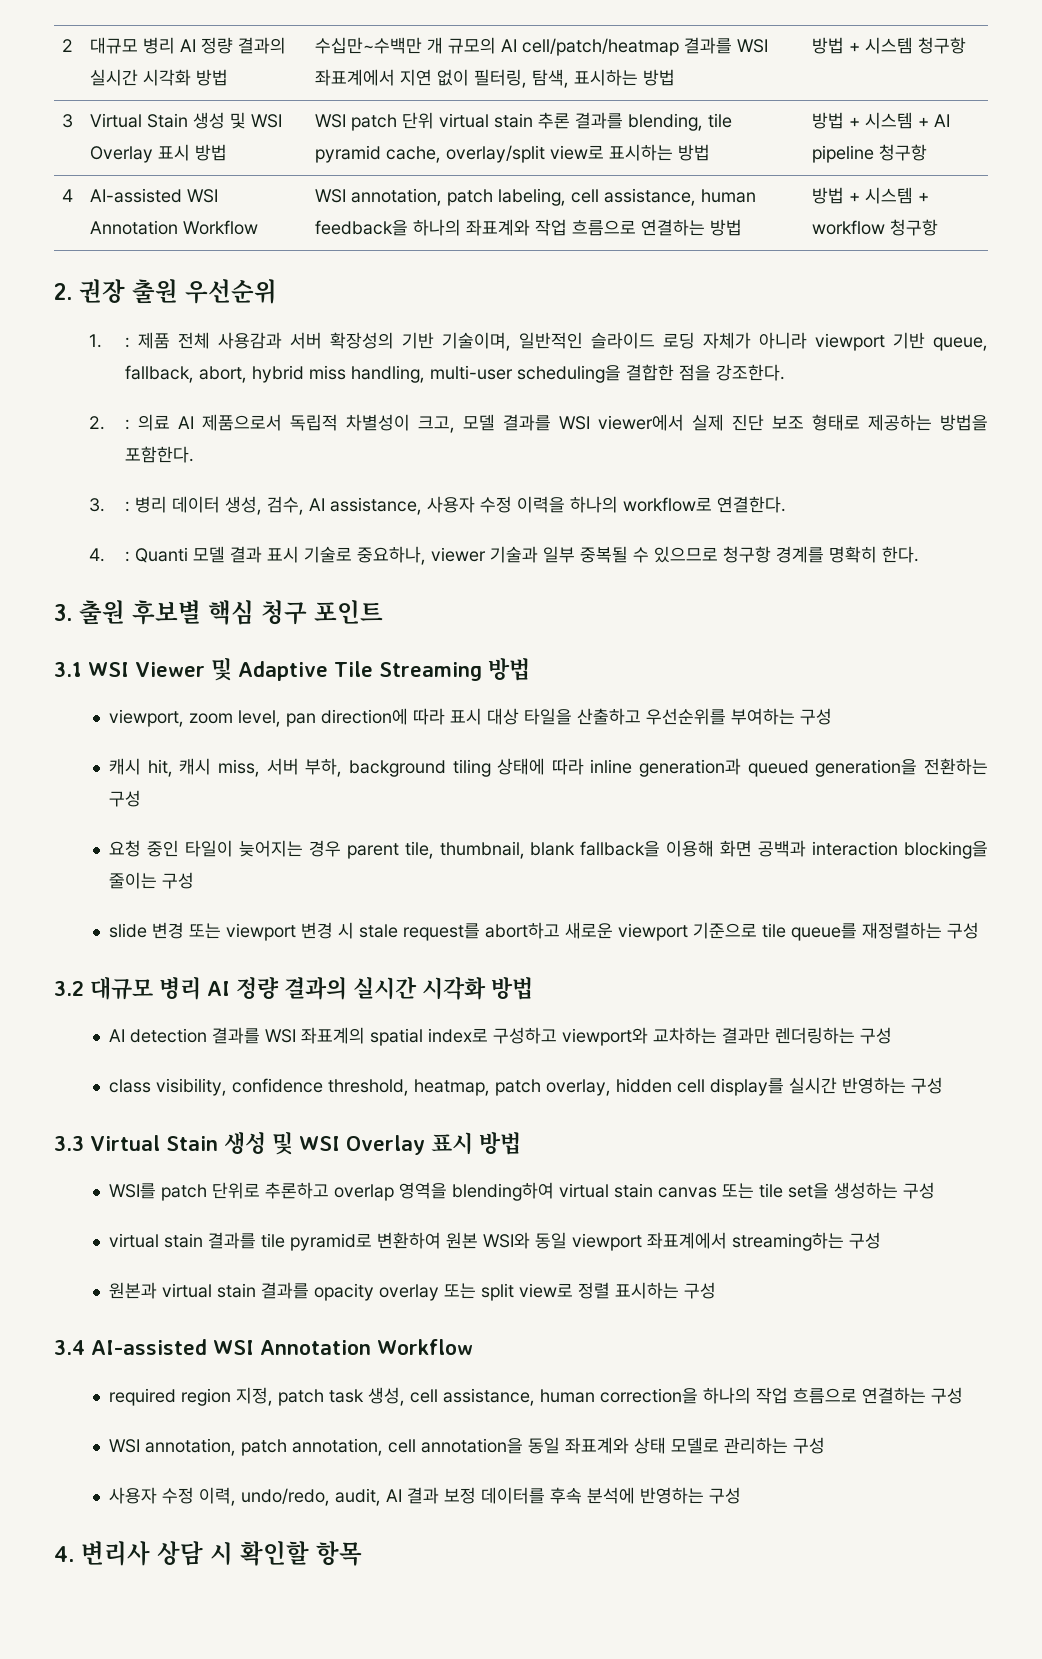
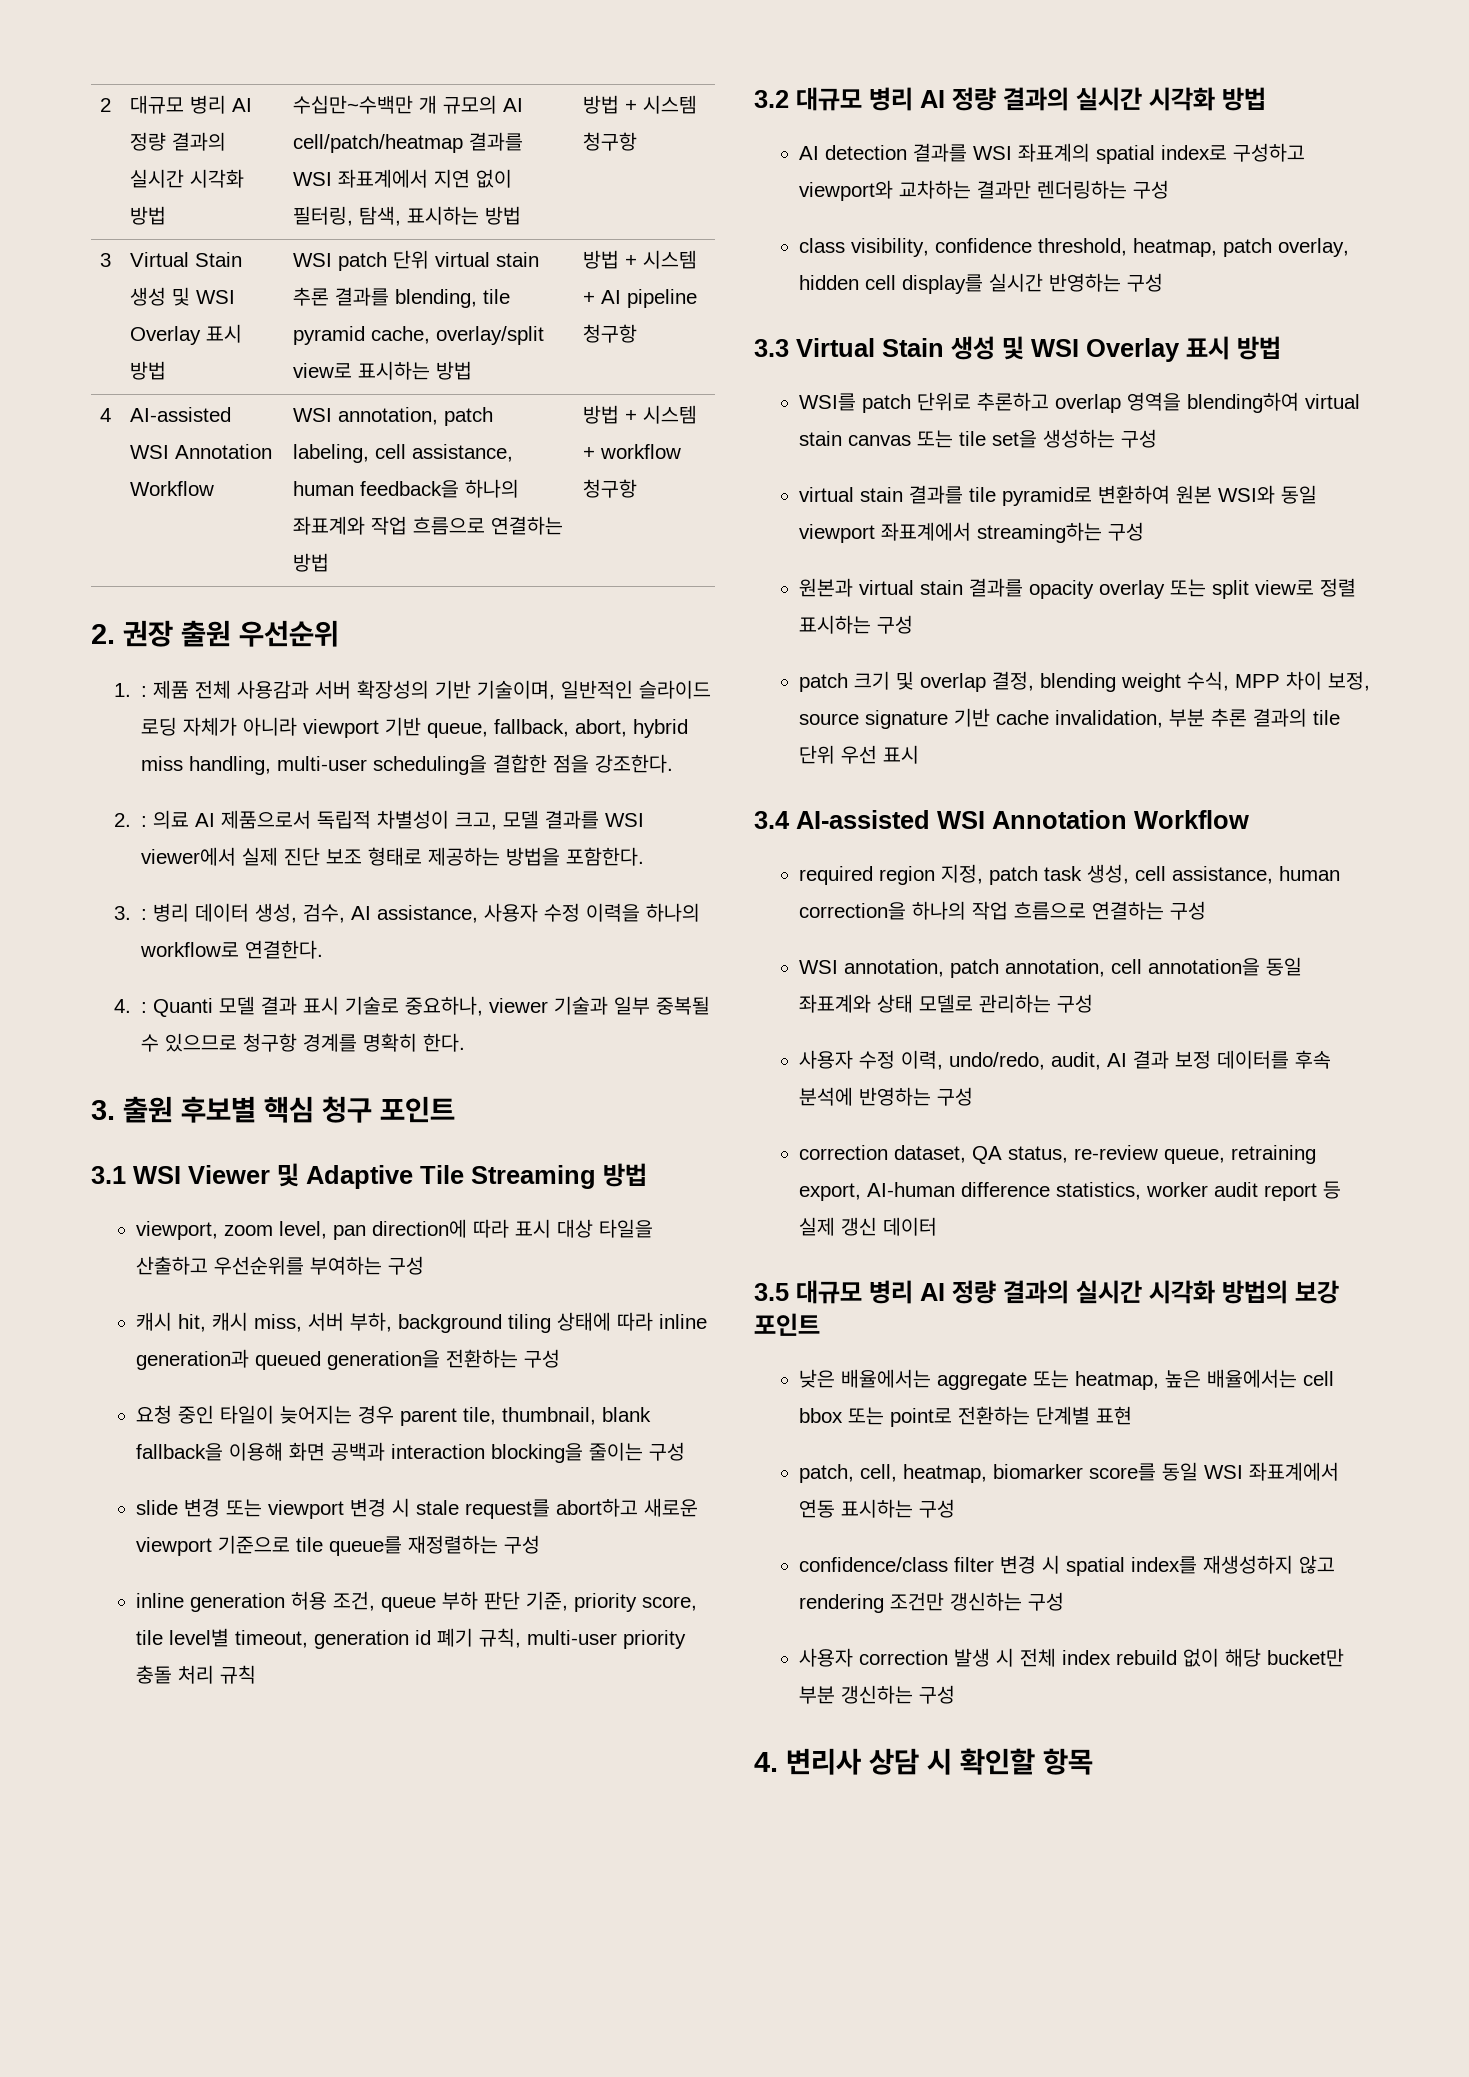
+ inline generation 허용 조건, queue 부하 판단 기준, priority score, tile level별 timeout, generation id 폐기 규칙, multi-user priority 충돌 처리 규칙
+ patch 크기 및 overlap 결정, blending weight 수식, MPP 차이 보정, source signature 기반 cache invalidation, 부분 추론 결과의 tile 단위 우선 표시
+ correction dataset, QA status, re-review queue, retraining export, AI-human difference statistics, worker audit report 등 실제 갱신 데이터
+ 3.5 대규모 병리 AI 정량 결과의 실시간 시각화 방법의 보강 포인트
+ 낮은 배율에서는 aggregate 또는 heatmap, 높은 배율에서는 cell bbox 또는 point로 전환하는 단계별 표현
+ patch, cell, heatmap, biomarker score를 동일 WSI 좌표계에서 연동 표시하는 구성
+ confidence/class filter 변경 시 spatial index를 재생성하지 않고 rendering 조건만 갱신하는 구성
+ 사용자 correction 발생 시 전체 index rebuild 없이 해당 bucket만 부분 갱신하는 구성

